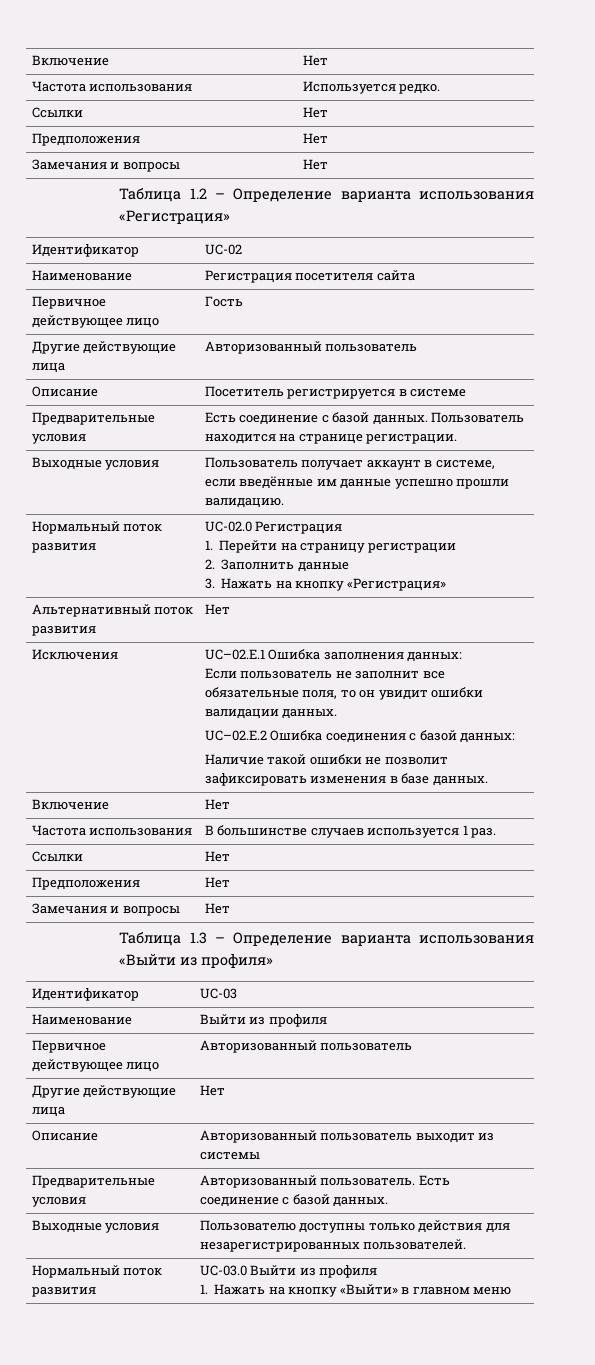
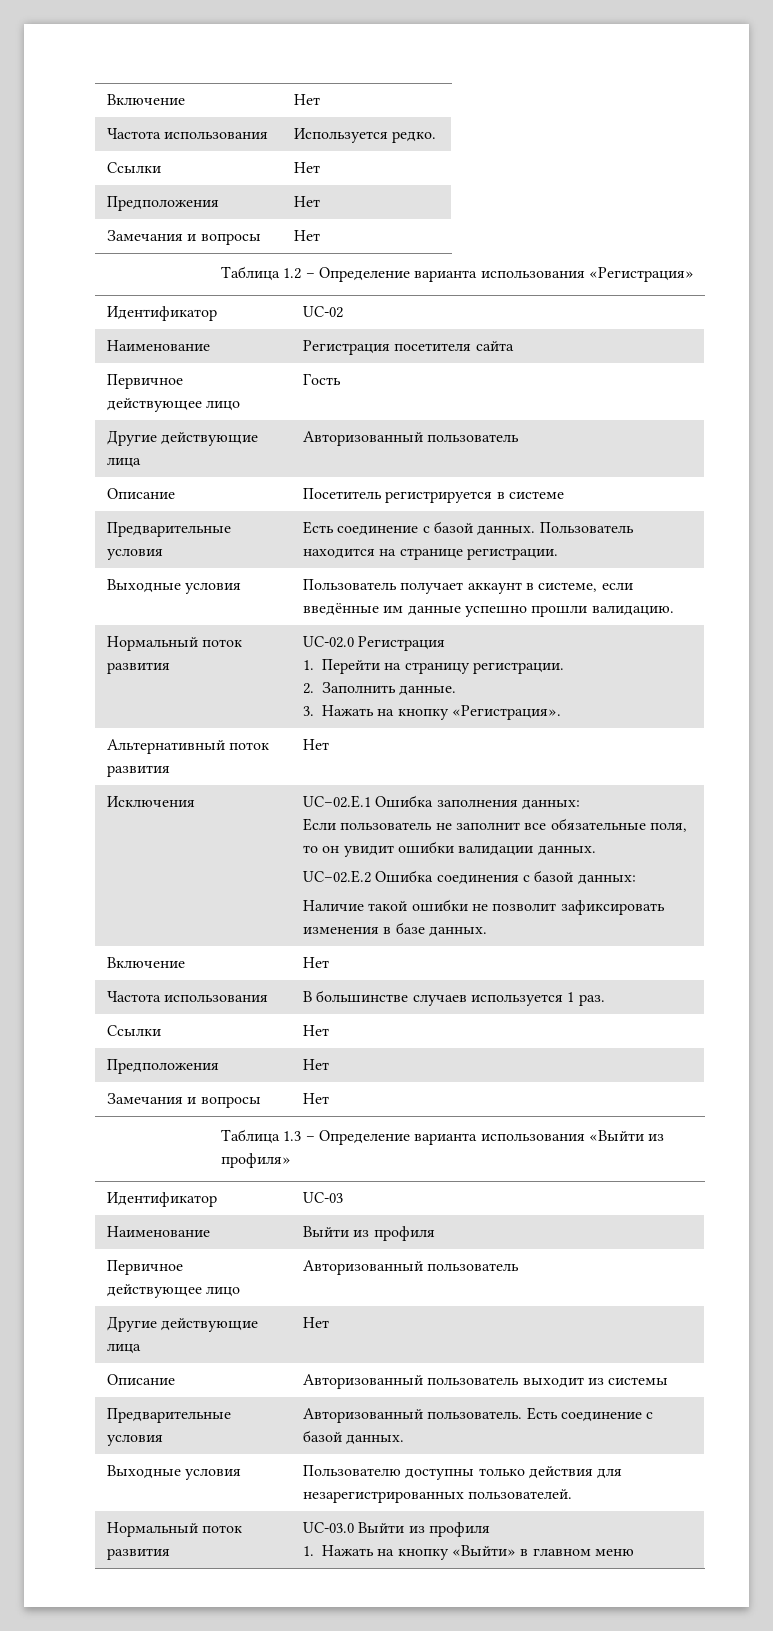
  Нормальный поток развития | UC-02.0 Регистрация
- 1. Перейти на страницу регистрации
- 2. Заполнить данные
- 3. Нажать на кнопку «Регистрация»
+ 1. Перейти на страницу регистрации.
+ 2. Заполнить данные.
+ 3. Нажать на кнопку «Регистрация».

